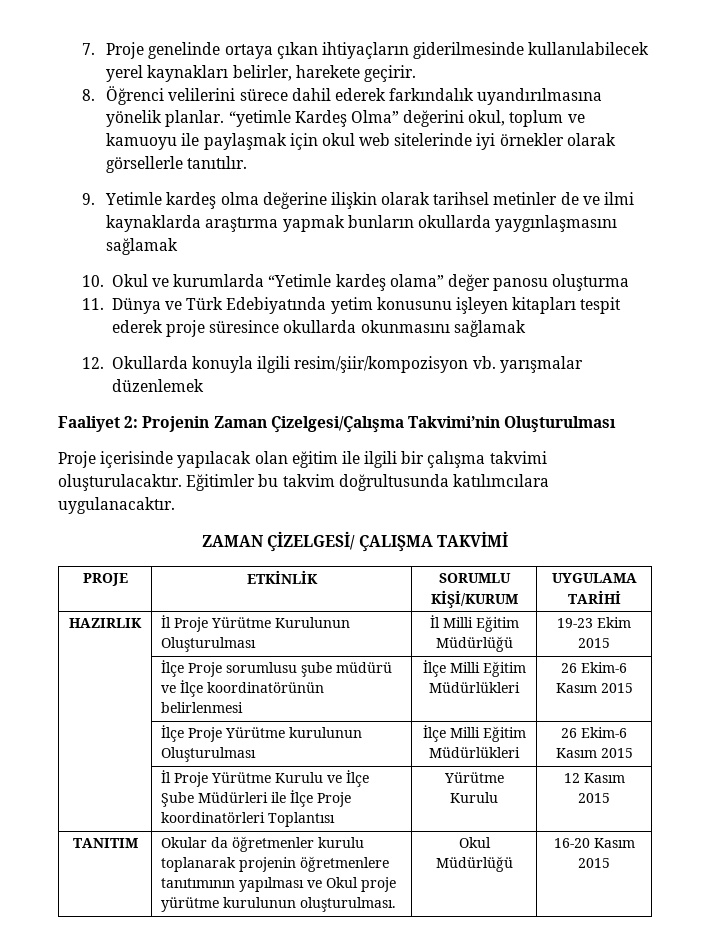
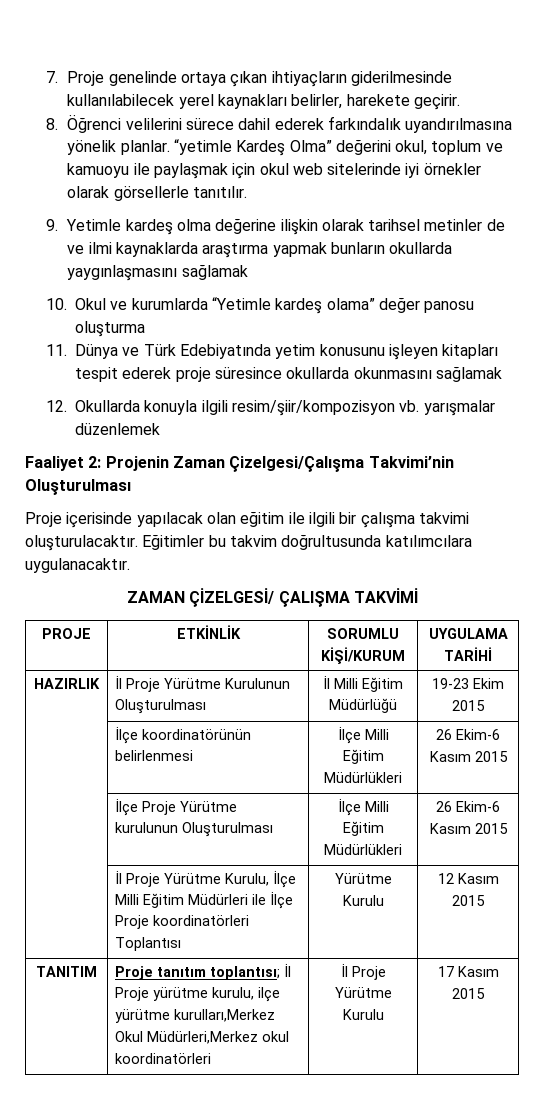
- | İlçe Proje sorumlusu şube müdürü ve İlçe koordinatörünün belirlenmesi | İlçe Milli Eğitim Müdürlükleri | 26 Ekim-6 Kasım 2015
+ | İlçe koordinatörünün belirlenmesi | İlçe Milli Eğitim Müdürlükleri | 26 Ekim-6 Kasım 2015
- | İl Proje Yürütme Kurulu ve İlçe Şube Müdürleri ile İlçe Proje koordinatörleri Toplantısı | Yürütme Kurulu | 12 Kasım 2015
+ | İl Proje Yürütme Kurulu, İlçe Milli Eğitim Müdürleri ile İlçe Proje koordinatörleri Toplantısı | Yürütme Kurulu | 12 Kasım 2015
- TANITIM | Okular da öğretmenler kurulu toplanarak projenin öğretmenlere tanıtımının yapılması ve Okul proje yürütme kurulunun oluşturulması. | Okul Müdürlüğü | 16-20 Kasım 2015
+ TANITIM | Proje tanıtım toplantısı; İl Proje yürütme kurulu, ilçe yürütme kurulları,Merkez Okul Müdürleri,Merkez okul koordinatörleri | İl Proje Yürütme Kurulu | 17 Kasım 2015

